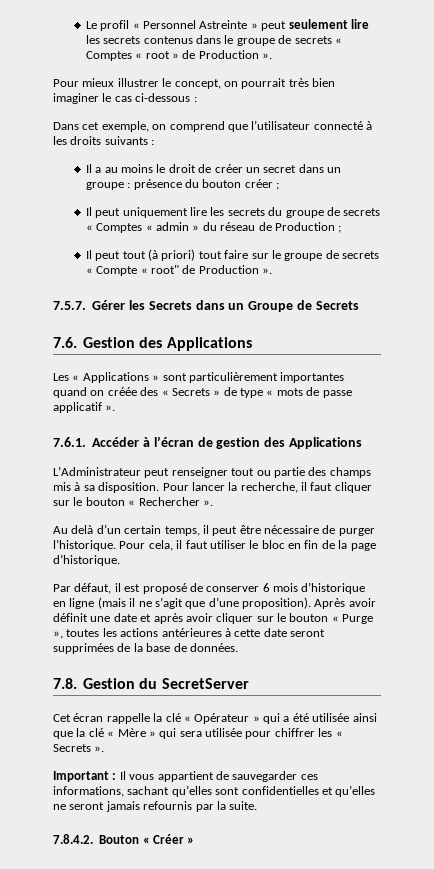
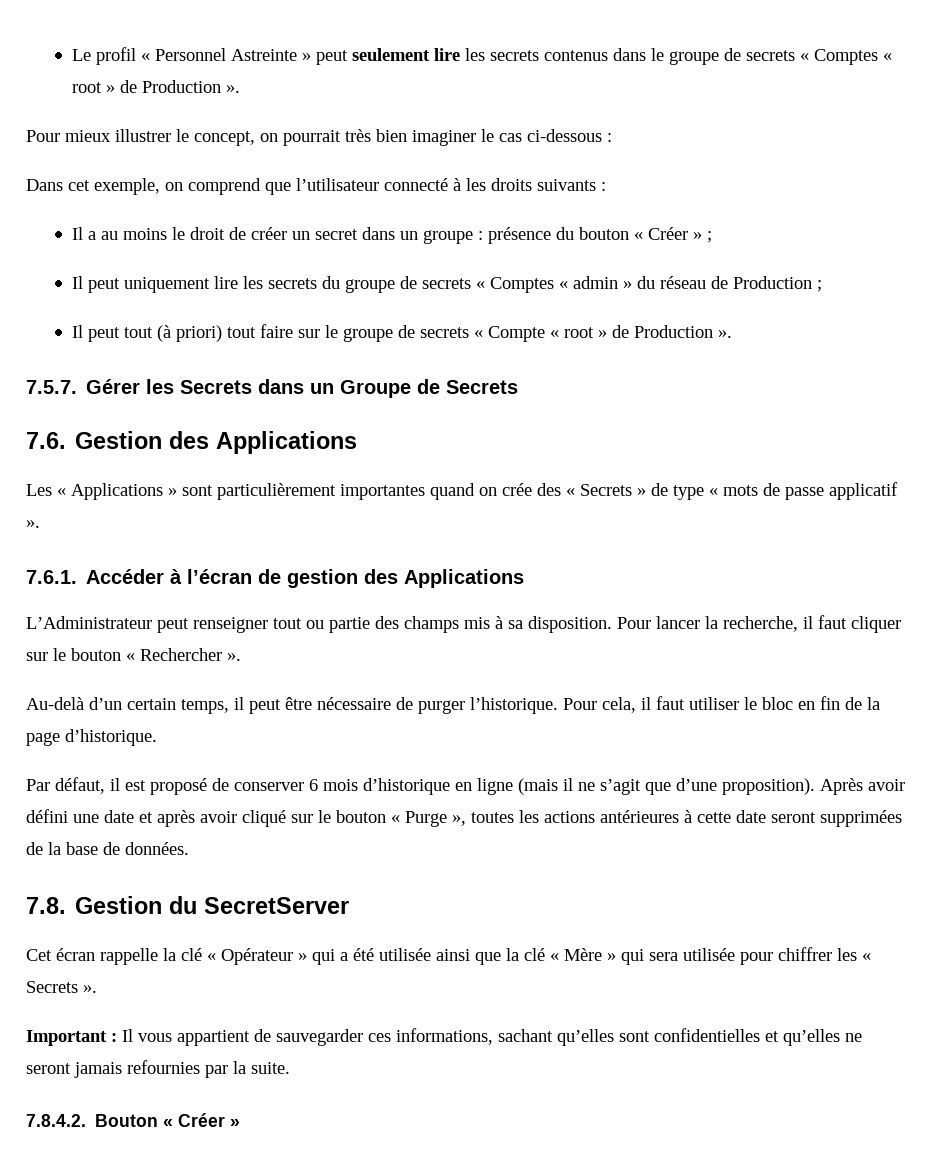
- Il a au moins le droit de créer un secret dans un groupe : présence du bouton créer ;
+ Il a au moins le droit de créer un secret dans un groupe : présence du bouton « Créer » ;
- Il peut tout (à priori) tout faire sur le groupe de secrets « Compte « root" de Production ».
+ Il peut tout (à priori) tout faire sur le groupe de secrets « Compte « root » de Production ».
- Les « Applications » sont particulièrement importantes quand on créée des « Secrets » de type « mots de passe applicatif ».
+ Les « Applications » sont particulièrement importantes quand on crée des « Secrets » de type « mots de passe applicatif ».
- Au delà d’un certain temps, il peut être nécessaire de purger l’historique.
+ Au-delà d’un certain temps, il peut être nécessaire de purger l’historique.
- Après avoir définit une date et après avoir cliquer sur le bouton « Purge », toutes les actions antérieures à cette date seront supprimées de la base de données.
+ Après avoir défini une date et après avoir cliqué sur le bouton « Purge », toutes les actions antérieures à cette date seront supprimées de la base de données.
- Important : Il vous appartient de sauvegarder ces informations, sachant qu’elles sont confidentielles et qu’elles ne seront jamais refournis par la suite.
+ Important : Il vous appartient de sauvegarder ces informations, sachant qu’elles sont confidentielles et qu’elles ne seront jamais refournies par la suite.

